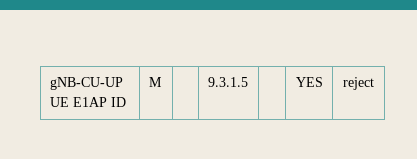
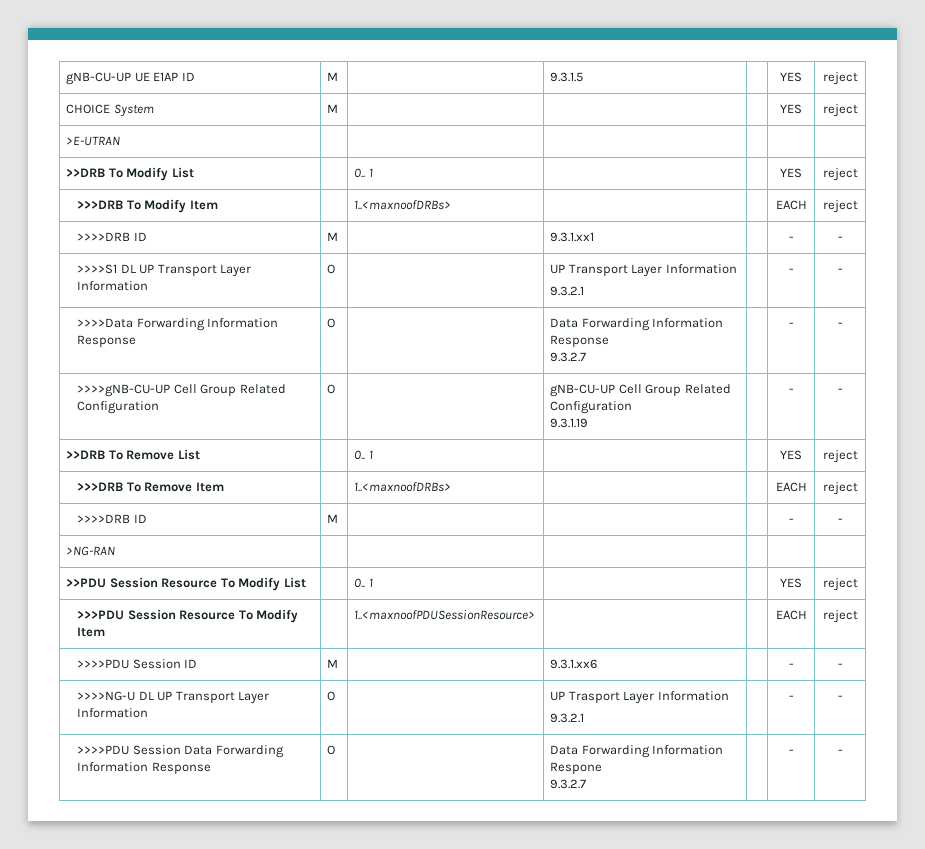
+ CHOICE System | M | | | | YES | reject
+ >E-UTRAN | | | | | |
+ >>DRB To Modify List | | 0.. 1 | | | YES | reject
+ >>>DRB To Modify Item | | 1..<maxnoofDRBs> | | | EACH | reject
+ >>>>DRB ID | M | | 9.3.1.xx1 | | - | -
+ >>>>S1 DL UP Transport Layer Information | O | | UP Transport Layer Information
+ 9.3.2.1 | | - | -
+ >>>>Data Forwarding Information Response | O | | Data Forwarding Information Response
+ 9.3.2.7 | | - | -
+ >>>>gNB-CU-UP Cell Group Related Configuration | O | | gNB-CU-UP Cell Group Related Configuration
+ 9.3.1.19 | | - | -
+ >>DRB To Remove List | | 0.. 1 | | | YES | reject
+ >>>DRB To Remove Item | | 1..<maxnoofDRBs> | | | EACH | reject
+ >>>>DRB ID | M | | | | - | -
+ >NG-RAN | | | | | |
+ >>PDU Session Resource To Modify List | | 0.. 1 | | | YES | reject
+ >>>PDU Session Resource To Modify Item | | 1..<maxnoofPDUSessionResource> | | | EACH | reject
+ >>>>PDU Session ID | M | | 9.3.1.xx6 | | - | -
+ >>>>NG-U DL UP Transport Layer Information | O | | UP Trasport Layer Information
+ 9.3.2.1 | | - | -
+ >>>>PDU Session Data Forwarding Information Response | O | | Data Forwarding Information Respone
+ 9.3.2.7 | | - | -

